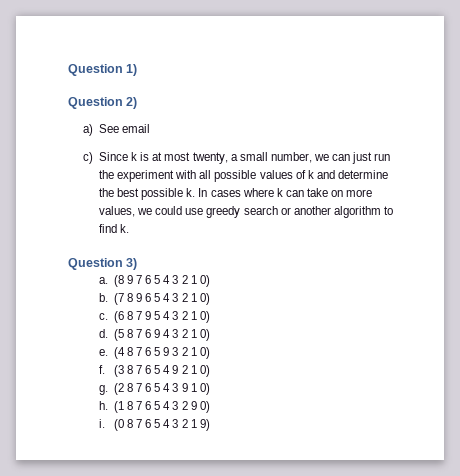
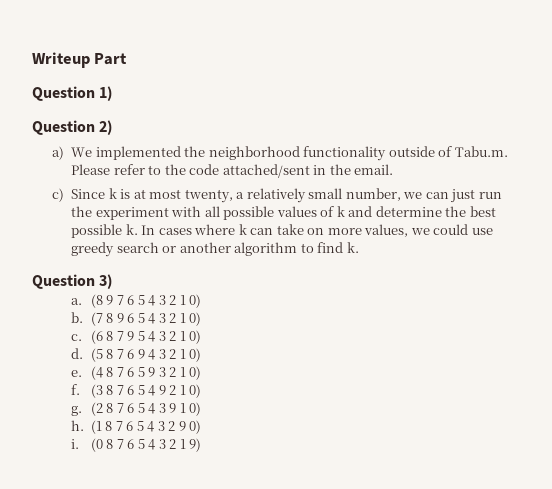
+ Writeup Part
- a) See email
+ a) We implemented the neighborhood functionality outside of Tabu.m. Please refer to the code attached/sent in the email.
- c) Since k is at most twenty, a small number, we can just run the experiment with all possible values of k and determine the best possible k.
+ c) Since k is at most twenty, a relatively small number, we can just run the experiment with all possible values of k and determine the best possible k.

